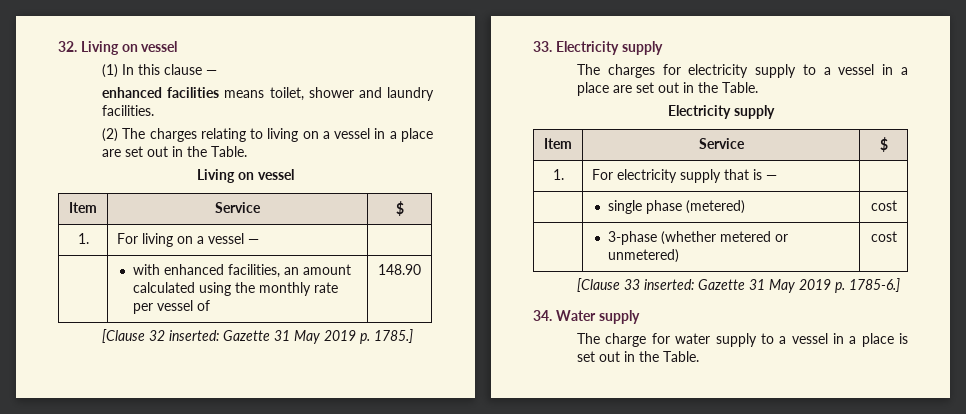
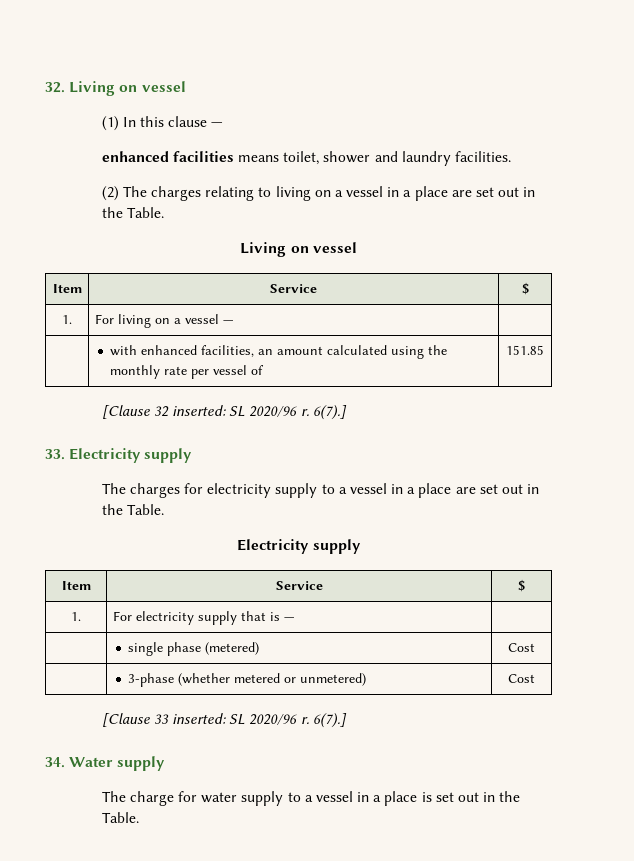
- | with enhanced facilities, an amount calculated using the monthly rate per vessel of | 148.90
+ | with enhanced facilities, an amount calculated using the monthly rate per vessel of | 151.85
- [Clause 32 inserted: Gazette 31 May 2019 p. 1785.]
+ [Clause 32 inserted: SL 2020/96 r. 6(7).]
- | single phase (metered) | cost
+ | single phase (metered) | Cost
- | 3-phase (whether metered or unmetered) | cost
+ | 3-phase (whether metered or unmetered) | Cost
- [Clause 33 inserted: Gazette 31 May 2019 p. 1785-6.]
+ [Clause 33 inserted: SL 2020/96 r. 6(7).]

